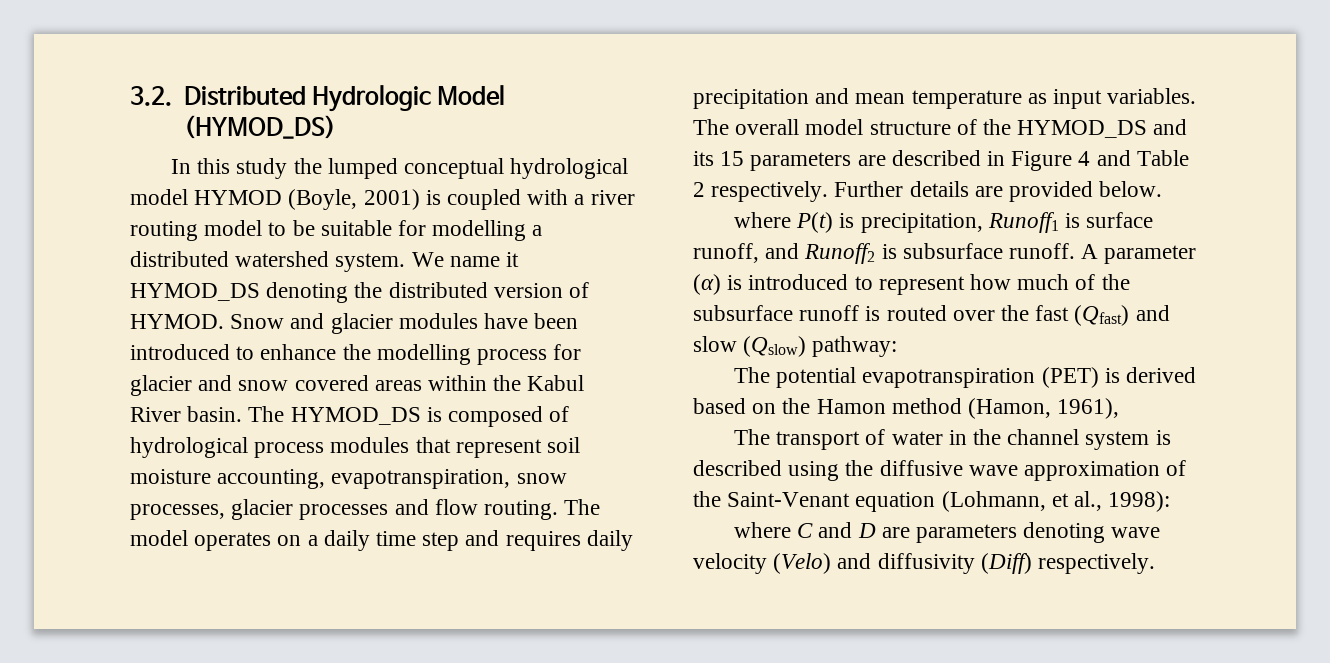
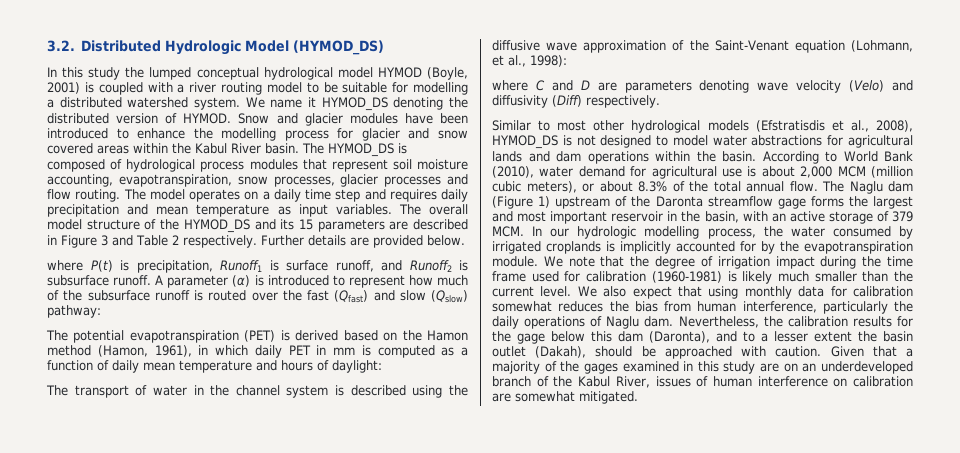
- The overall model structure of the HYMOD_DS and its 15 parameters are described in Figure 4 and Table 2 respectively.
+ The overall model structure of the HYMOD_DS and its 15 parameters are described in Figure 3 and Table 2 respectively.
- The potential evapotranspiration (PET) is derived based on the Hamon method (Hamon, 1961),
+ The potential evapotranspiration (PET) is derived based on the Hamon method (Hamon, 1961), in which daily PET in mm is computed as a function of daily mean temperature and hours of daylight:
+ Similar to most other hydrological models (Efstratisdis et al., 2008), HYMOD_DS is not designed to model water abstractions for agricultural lands and dam operations within the basin. According to World Bank (2010), water demand for agricultural use is about 2,000 MCM (million cubic meters), or about 8.3% of the total annual flow. The Naglu dam (Figure 1) upstream of the Daronta streamflow gage forms the largest and most important reservoir in the basin, with an active storage of 379 MCM. In our hydrologic modelling process, the water consumed by irrigated croplands is implicitly accounted for by the evapotranspiration module. We note that the degree of irrigation impact during the time frame used for calibration (1960-1981) is likely much smaller than the current level. We also expect that using monthly data for calibration somewhat reduces the bias from human interference, particularly the daily operations of Naglu dam. Nevertheless, the calibration results for the gage below this dam (Daronta), and to a lesser extent the basin outlet (Dakah), should be approached with caution. Given that a majority of the gages examined in this study are on an underdeveloped branch of the Kabul River, issues of human interference on calibration are somewhat mitigated.

